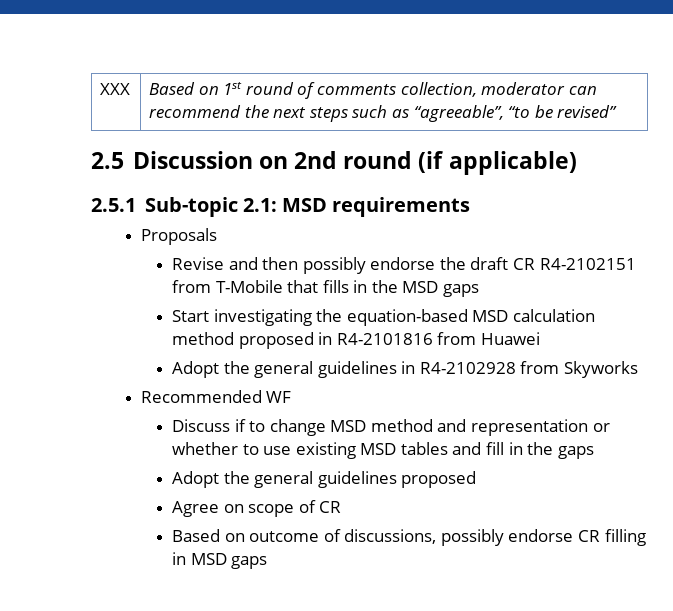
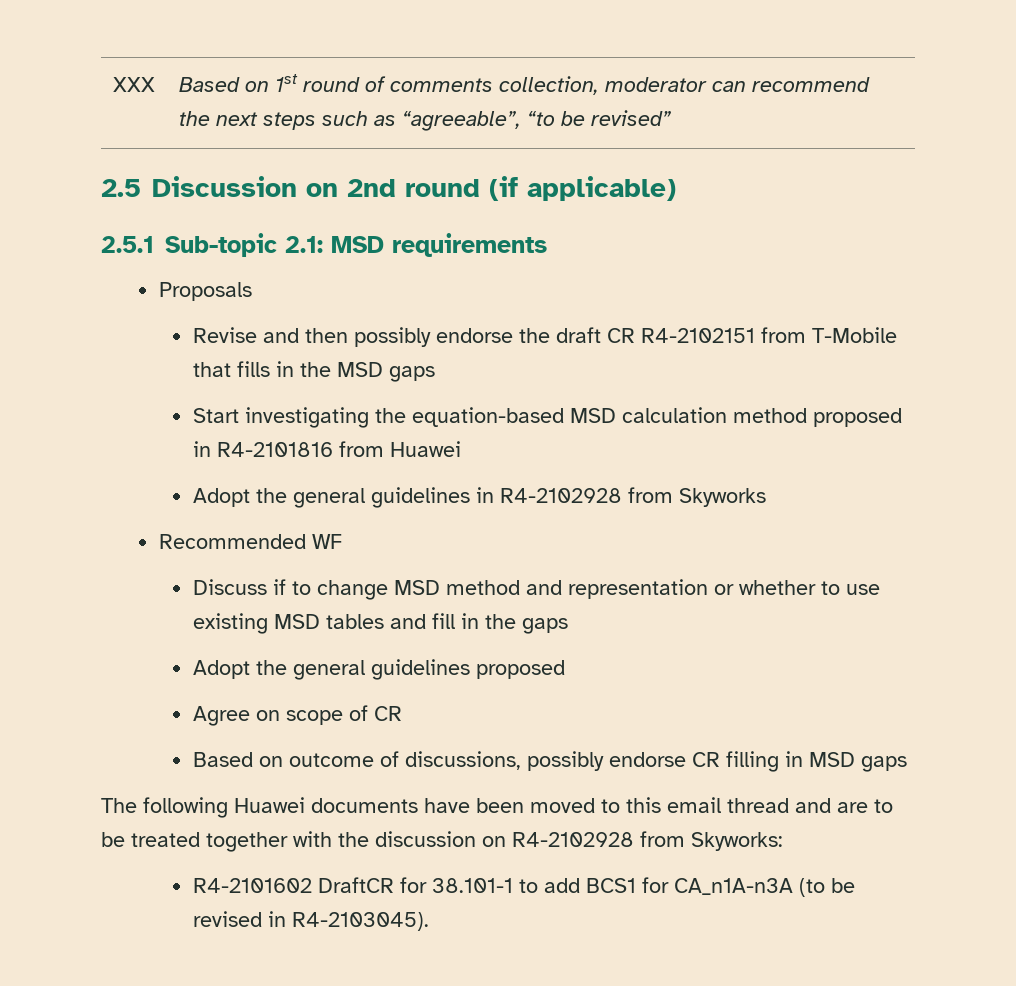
+ The following Huawei documents have been moved to this email thread and are to be treated together with the discussion on R4-2102928 from Skyworks:
+ R4-2101602 DraftCR for 38.101-1 to add BCS1 for CA_n1A-n3A (to be revised in R4-2103045).

